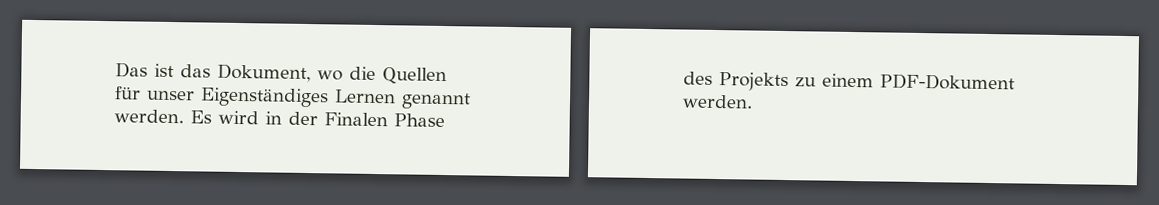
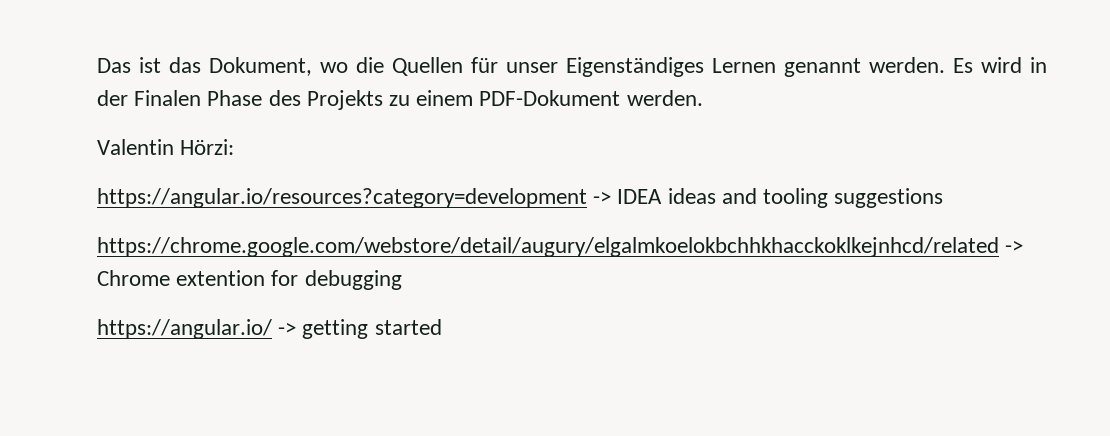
+ Valentin Hörzi:
+ https://angular.io/resources?category=development -> IDEA ideas and tooling suggestions
+ https://chrome.google.com/webstore/detail/augury/elgalmkoelokbchhkhacckoklkejnhcd/related -> Chrome extention for debugging
+ https://angular.io/ -> getting started

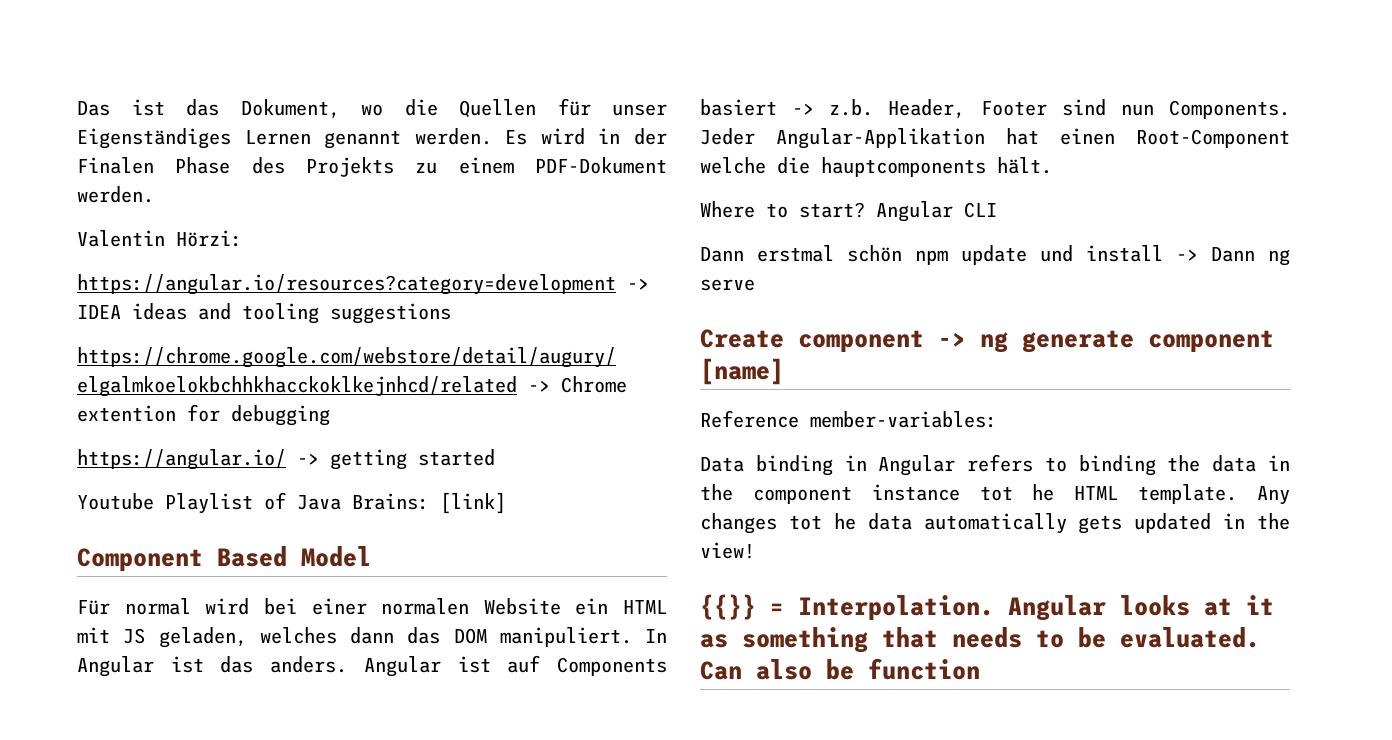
+ Youtube Playlist of Java Brains: [link]
+ Component Based Model
+ Für normal wird bei einer normalen Website ein HTML mit JS geladen, welches dann das DOM manipuliert. In Angular ist das anders. Angular ist auf Components basiert -> z.b. Header, Footer sind nun Components. Jeder Angular-Applikation hat einen Root-Component welche die hauptcomponents hält.
+ Where to start? Angular CLI
+ Dann erstmal schön npm update und install -> Dann ng serve
+ Create component -> ng generate component [name]
+ Reference member-variables:
+ Data binding in Angular refers to binding the data in the component instance tot he HTML template. Any changes tot he data automatically gets updated in the view!
+ {{}} = Interpolation. Angular looks at it as something that needs to be evaluated. Can also be function

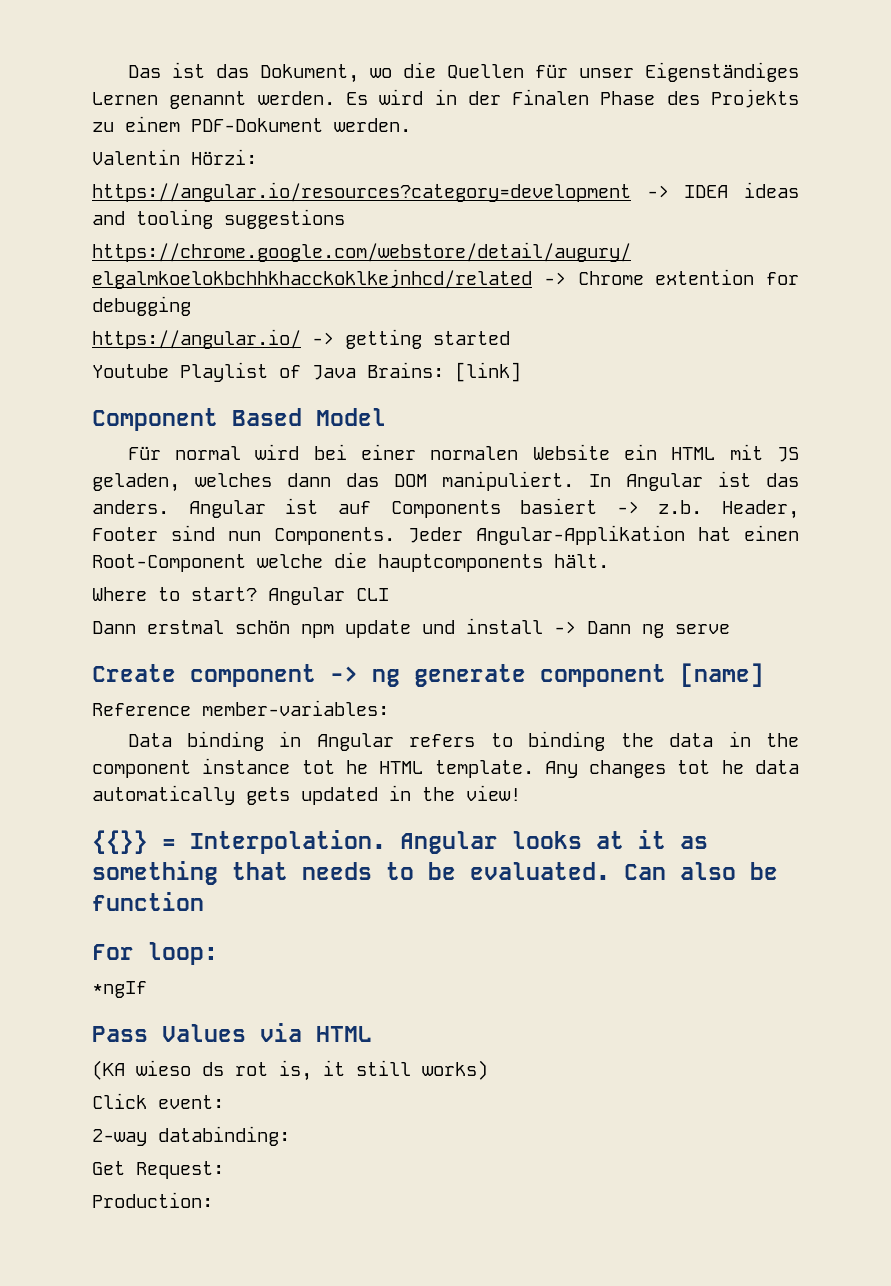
+ For loop:
+ *ngIf
+ Pass Values via HTML
+ (KA wieso ds rot is, it still works)
+ Click event:
+ 2-way databinding:
+ Get Request:
+ Production:

